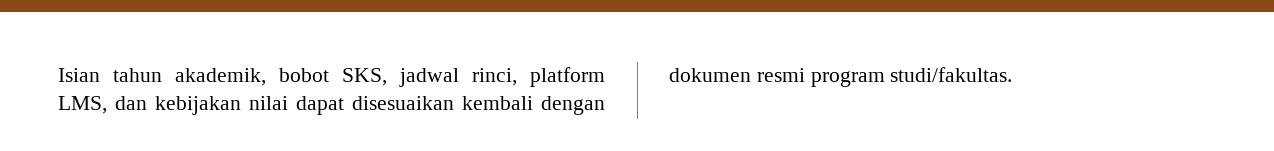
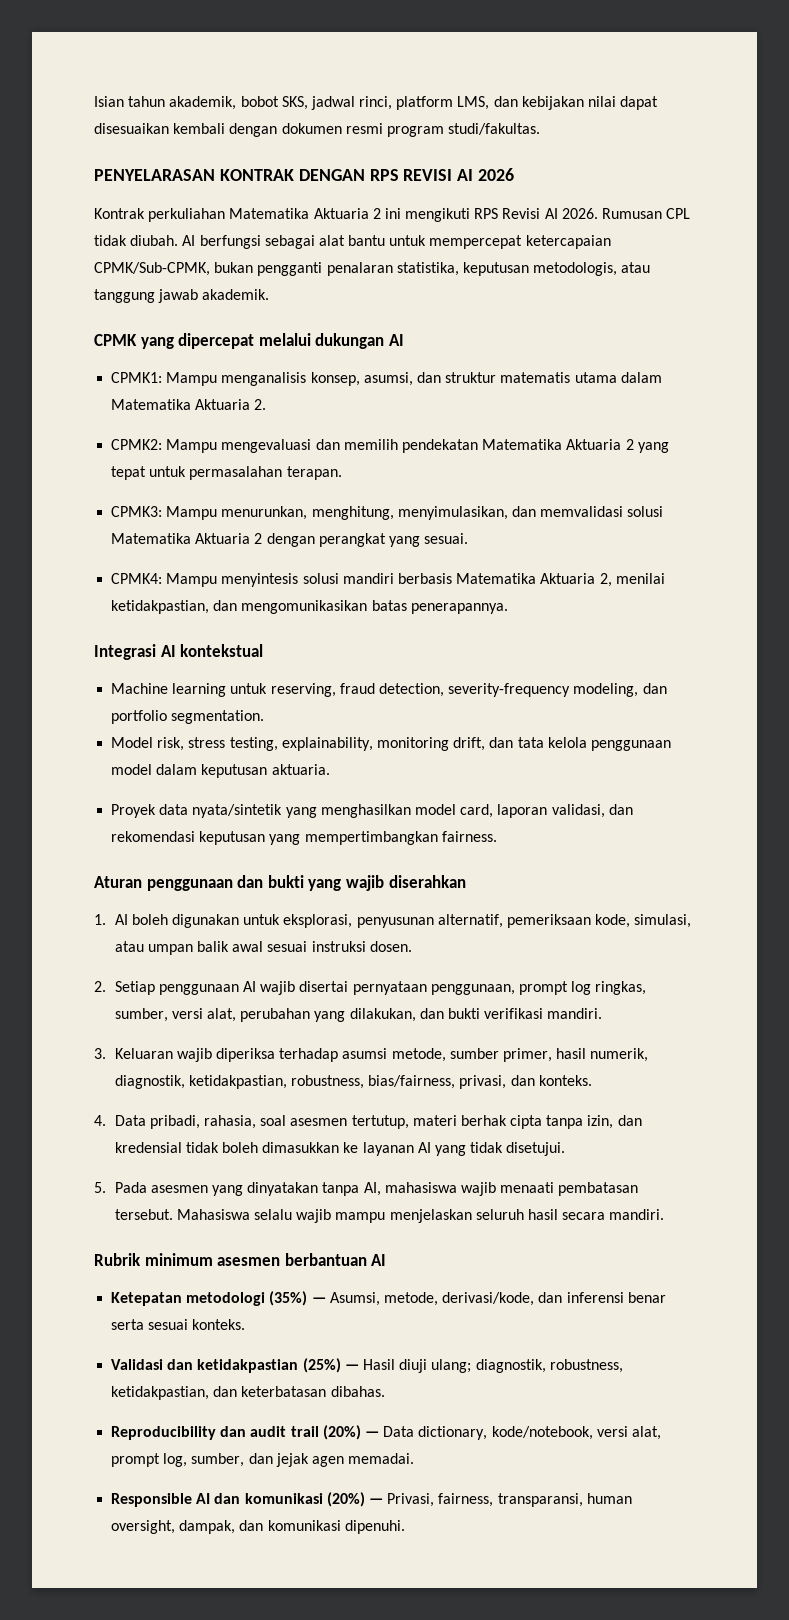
+ PENYELARASAN KONTRAK DENGAN RPS REVISI AI 2026
+ Kontrak perkuliahan Matematika Aktuaria 2 ini mengikuti RPS Revisi AI 2026. Rumusan CPL tidak diubah. AI berfungsi sebagai alat bantu untuk mempercepat ketercapaian CPMK/Sub-CPMK, bukan pengganti penalaran statistika, keputusan metodologis, atau tanggung jawab akademik.
+ CPMK yang dipercepat melalui dukungan AI
+ CPMK1: Mampu menganalisis konsep, asumsi, dan struktur matematis utama dalam Matematika Aktuaria 2.
+ CPMK2: Mampu mengevaluasi dan memilih pendekatan Matematika Aktuaria 2 yang tepat untuk permasalahan terapan.
+ CPMK3: Mampu menurunkan, menghitung, menyimulasikan, dan memvalidasi solusi Matematika Aktuaria 2 dengan perangkat yang sesuai.
+ CPMK4: Mampu menyintesis solusi mandiri berbasis Matematika Aktuaria 2, menilai ketidakpastian, dan mengomunikasikan batas penerapannya.
+ Integrasi AI kontekstual
+ Machine learning untuk reserving, fraud detection, severity-frequency modeling, dan portfolio segmentation.
+ Model risk, stress testing, explainability, monitoring drift, dan tata kelola penggunaan model dalam keputusan aktuaria.
+ Proyek data nyata/sintetik yang menghasilkan model card, laporan validasi, dan rekomendasi keputusan yang mempertimbangkan fairness.
+ Aturan penggunaan dan bukti yang wajib diserahkan
+ 1. AI boleh digunakan untuk eksplorasi, penyusunan alternatif, pemeriksaan kode, simulasi, atau umpan balik awal sesuai instruksi dosen.
+ 2. Setiap penggunaan AI wajib disertai pernyataan penggunaan, prompt log ringkas, sumber, versi alat, perubahan yang dilakukan, dan bukti verifikasi mandiri.
+ 3. Keluaran wajib diperiksa terhadap asumsi metode, sumber primer, hasil numerik, diagnostik, ketidakpastian, robustness, bias/fairness, privasi, dan konteks.
+ 4. Data pribadi, rahasia, soal asesmen tertutup, materi berhak cipta tanpa izin, dan kredensial tidak boleh dimasukkan ke layanan AI yang tidak disetujui.
+ 5. Pada asesmen yang dinyatakan tanpa AI, mahasiswa wajib menaati pembatasan tersebut. Mahasiswa selalu wajib mampu menjelaskan seluruh hasil secara mandiri.
+ Rubrik minimum asesmen berbantuan AI
+ Ketepatan metodologi (35%) — Asumsi, metode, derivasi/kode, dan inferensi benar serta sesuai konteks.
+ Validasi dan ketidakpastian (25%) — Hasil diuji ulang; diagnostik, robustness, ketidakpastian, dan keterbatasan dibahas.
+ Reproducibility dan audit trail (20%) — Data dictionary, kode/notebook, versi alat, prompt log, sumber, dan jejak agen memadai.
+ Responsible AI dan komunikasi (20%) — Privasi, fairness, transparansi, human oversight, dampak, dan komunikasi dipenuhi.

